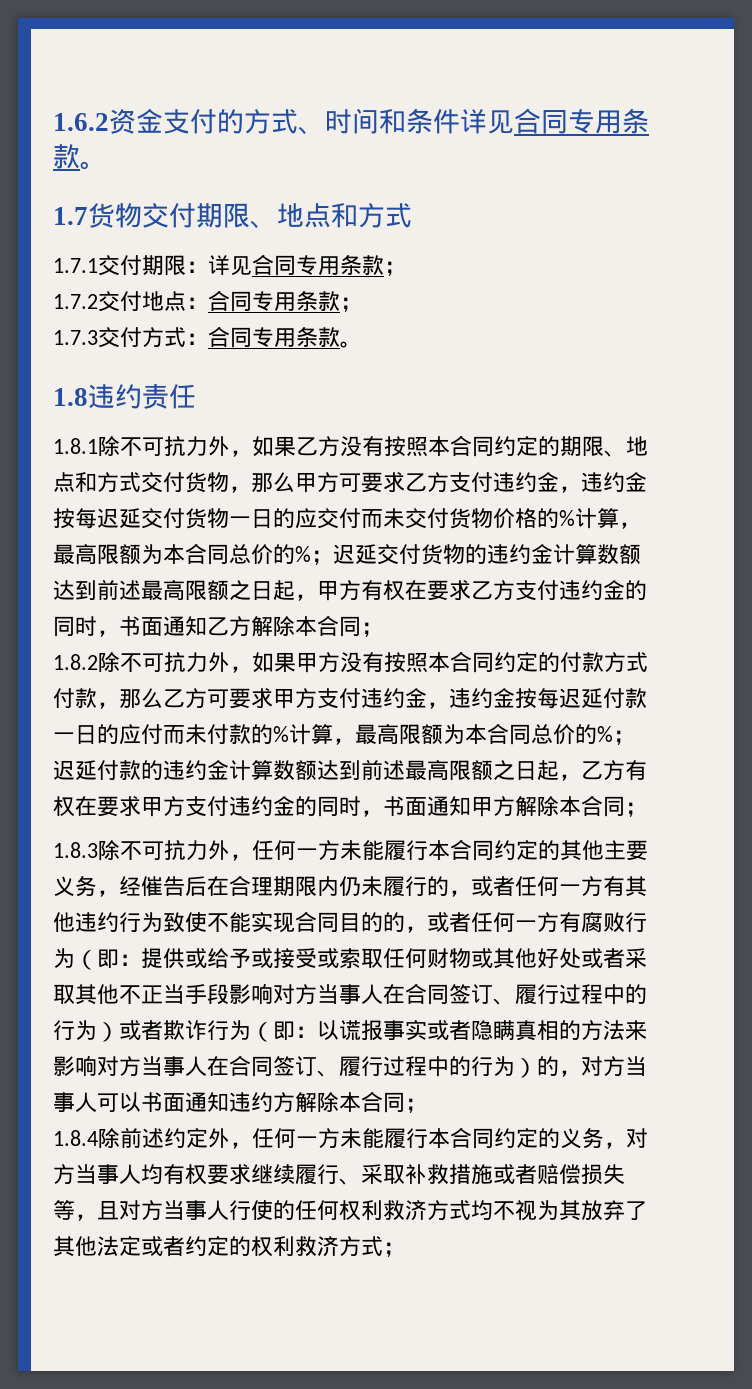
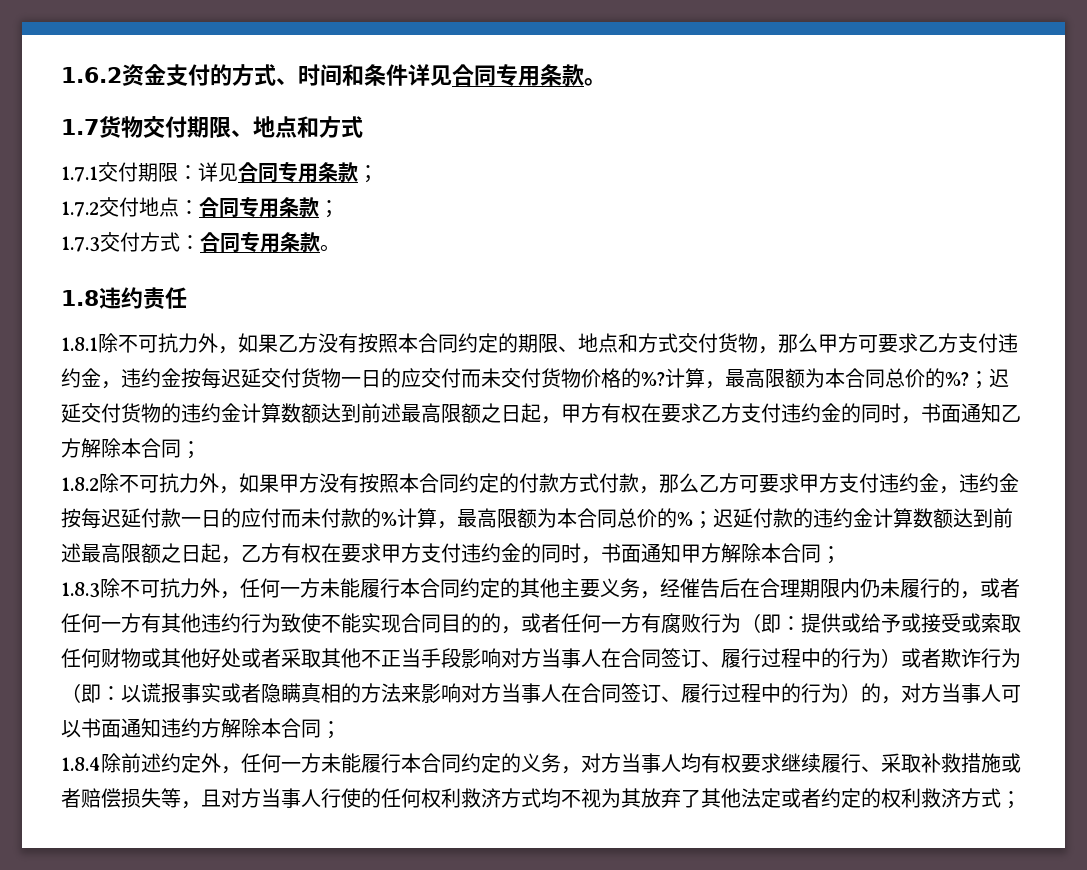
- 1.8.1除不可抗力外，如果乙方没有按照本合同约定的期限、地点和方式交付货物，那么甲方可要求乙方支付违约金，违约金按每迟延交付货物一日的应交付而未交付货物价格的%计算，最高限额为本合同总价的%；
+ 1.8.1除不可抗力外，如果乙方没有按照本合同约定的期限、地点和方式交付货物，那么甲方可要求乙方支付违约金，违约金按每迟延交付货物一日的应交付而未交付货物价格的%?计算，最高限额为本合同总价的%?；

